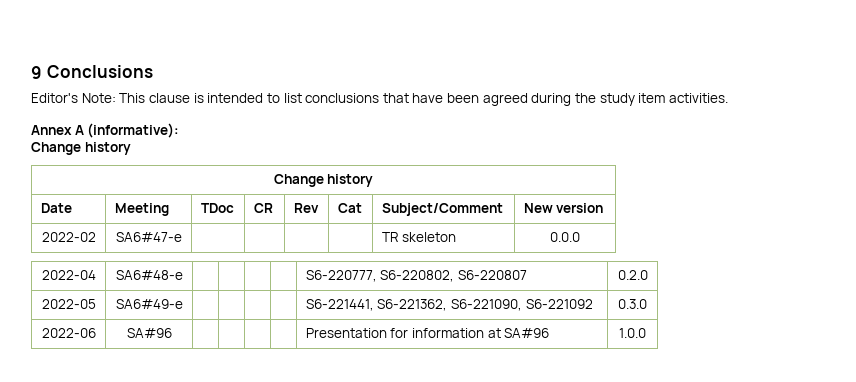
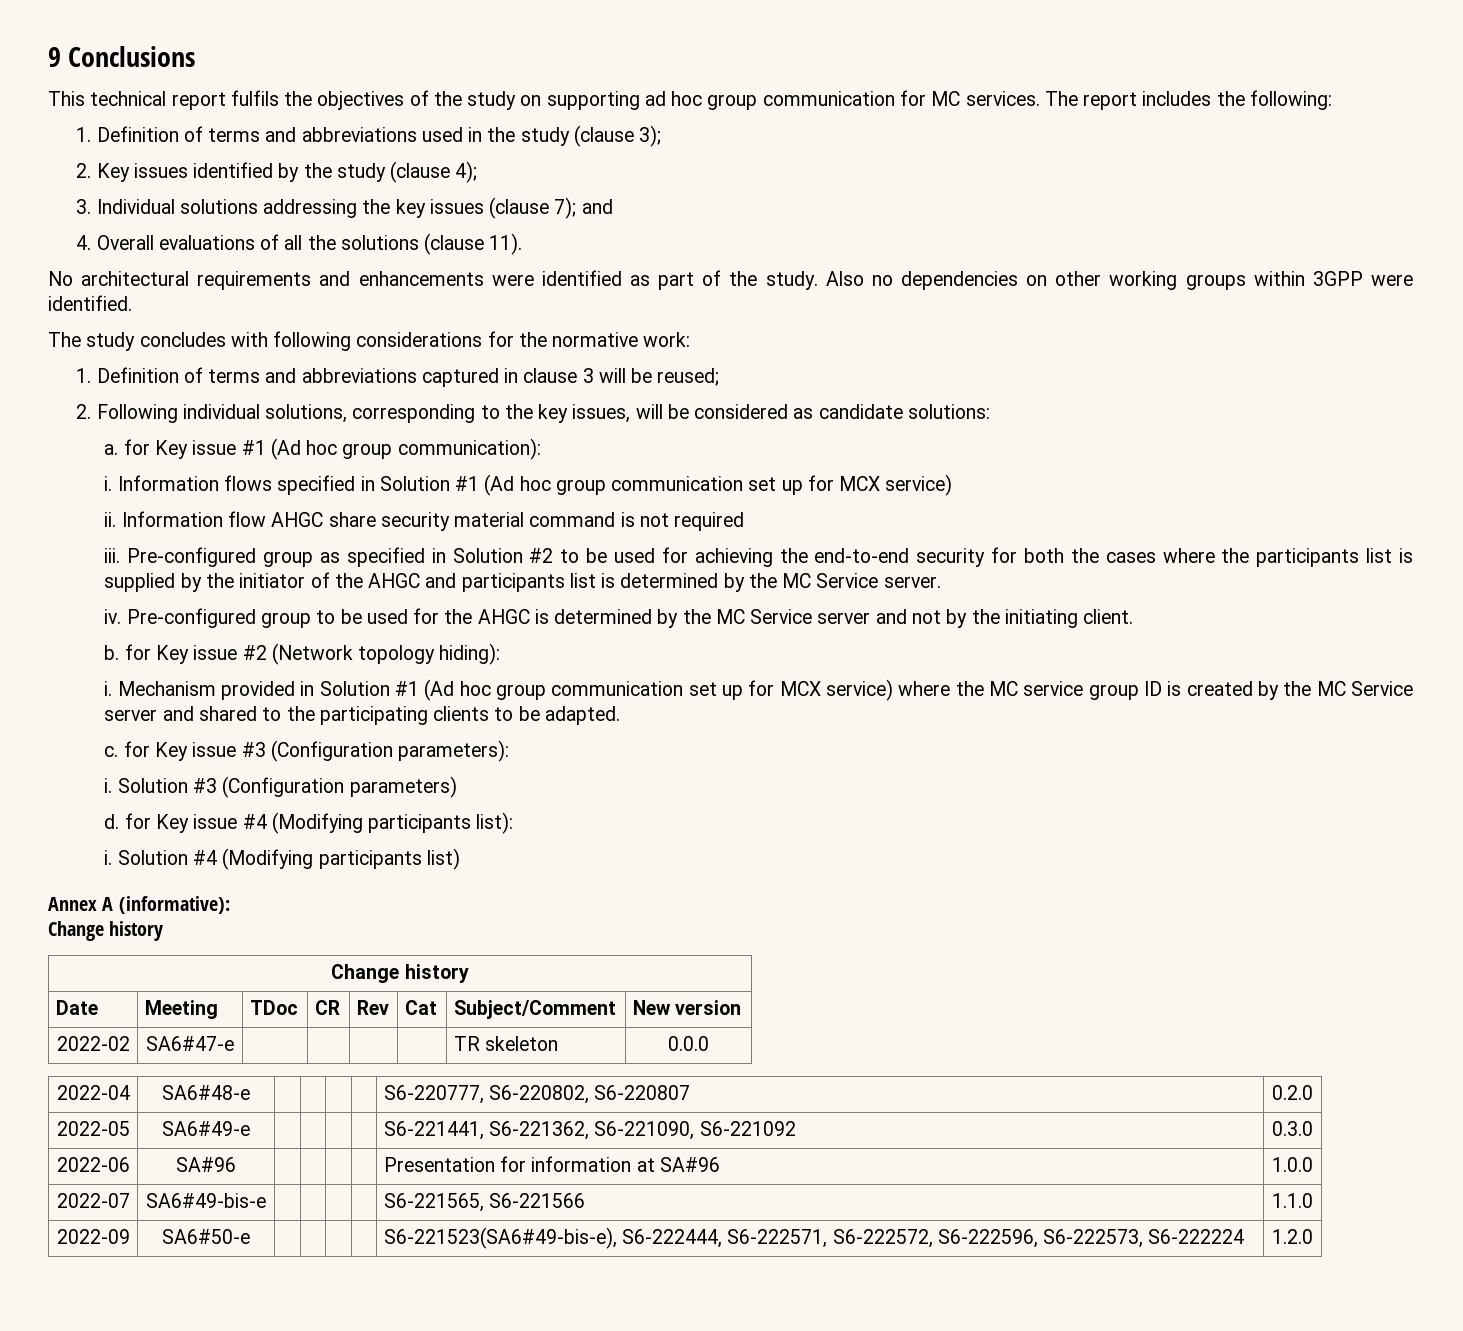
- Editor's Note: This clause is intended to list conclusions that have been agreed during the study item activities.
+ This technical report fulfils the objectives of the study on supporting ad hoc group communication for MC services. The report includes the following:
+ 1. Definition of terms and abbreviations used in the study (clause 3);
+ 2. Key issues identified by the study (clause 4);
+ 3. Individual solutions addressing the key issues (clause 7); and
+ 4. Overall evaluations of all the solutions (clause 11).
+ No architectural requirements and enhancements were identified as part of the study. Also no dependencies on other working groups within 3GPP were identified.
+ The study concludes with following considerations for the normative work:
+ 1. Definition of terms and abbreviations captured in clause 3 will be reused;
+ 2. Following individual solutions, corresponding to the key issues, will be considered as candidate solutions:
+ a. for Key issue #1 (Ad hoc group communication):
+ i. Information flows specified in Solution #1 (Ad hoc group communication set up for MCX service)
+ ii. Information flow AHGC share security material command is not required
+ iii. Pre-configured group as specified in Solution #2 to be used for achieving the end-to-end security for both the cases where the participants list is supplied by the initiator of the AHGC and participants list is determined by the MC Service server.
+ iv. Pre-configured group to be used for the AHGC is determined by the MC Service server and not by the initiating client.
+ b. for Key issue #2 (Network topology hiding):
+ i. Mechanism provided in Solution #1 (Ad hoc group communication set up for MCX service) where the MC service group ID is created by the MC Service server and shared to the participating clients to be adapted.
+ c. for Key issue #3 (Configuration parameters):
+ i. Solution #3 (Configuration parameters)
+ d. for Key issue #4 (Modifying participants list):
+ i. Solution #4 (Modifying participants list)
+ 2022-07 | SA6#49-bis-e | | | | | S6-221565, S6-221566 | 1.1.0
+ 2022-09 | SA6#50-e | | | | | S6-221523(SA6#49-bis-e), S6-222444, S6-222571, S6-222572, S6-222596, S6-222573, S6-222224 | 1.2.0

